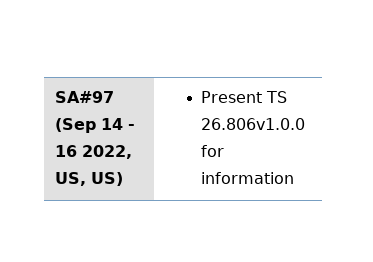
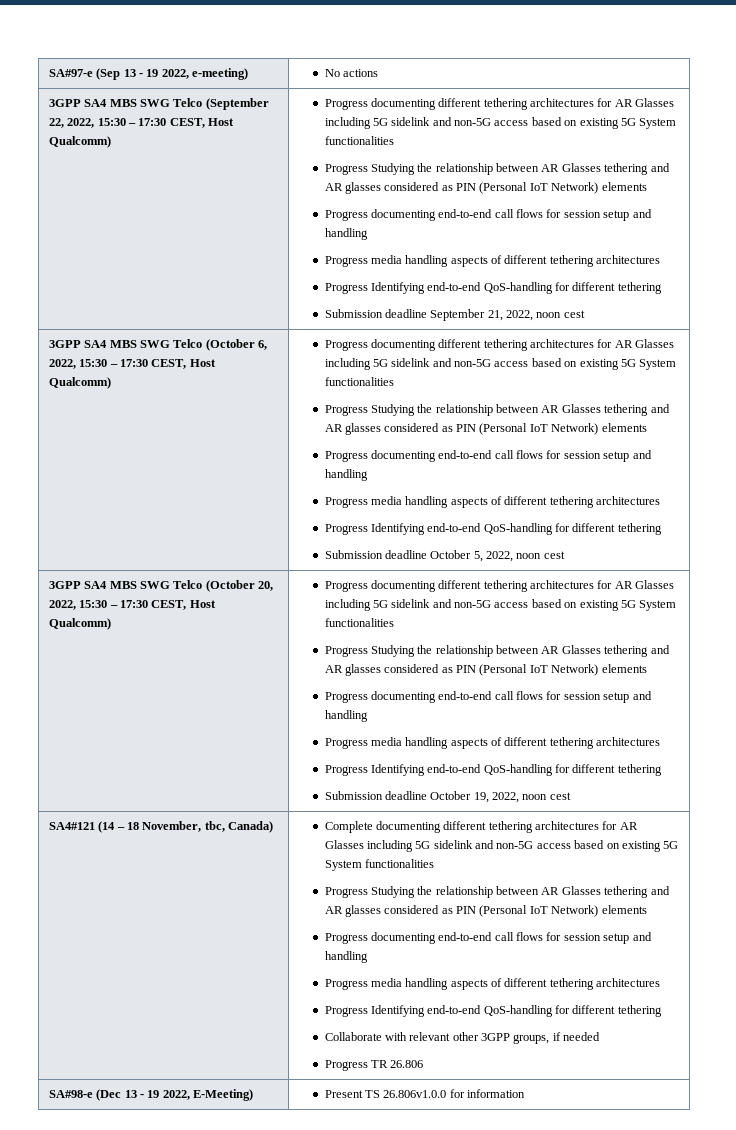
- SA#97 (Sep 14 - 16 2022, US, US) | Present TS 26.806v1.0.0 for information
+ SA#97-e (Sep 13 - 19 2022, e-meeting) | No actions
+ 3GPP SA4 MBS SWG Telco (September 22, 2022, 15:30 – 17:30 CEST, Host Qualcomm) | Progress documenting different tethering architectures for AR Glasses including 5G sidelink and non-5G access based on existing 5G System functionalities
+ Progress Studying the relationship between AR Glasses tethering and AR glasses considered as PIN (Personal IoT Network) elements
+ Progress documenting end-to-end call flows for session setup and handling
+ Progress media handling aspects of different tethering architectures
+ Progress Identifying end-to-end QoS-handling for different tethering
+ Submission deadline September 21, 2022, noon cest
+ 3GPP SA4 MBS SWG Telco (October 6, 2022, 15:30 – 17:30 CEST, Host Qualcomm) | Progress documenting different tethering architectures for AR Glasses including 5G sidelink and non-5G access based on existing 5G System functionalities
+ Progress Studying the relationship between AR Glasses tethering and AR glasses considered as PIN (Personal IoT Network) elements
+ Progress documenting end-to-end call flows for session setup and handling
+ Progress media handling aspects of different tethering architectures
+ Progress Identifying end-to-end QoS-handling for different tethering
+ Submission deadline October 5, 2022, noon cest
+ 3GPP SA4 MBS SWG Telco (October 20, 2022, 15:30 – 17:30 CEST, Host Qualcomm) | Progress documenting different tethering architectures for AR Glasses including 5G sidelink and non-5G access based on existing 5G System functionalities
+ Progress Studying the relationship between AR Glasses tethering and AR glasses considered as PIN (Personal IoT Network) elements
+ Progress documenting end-to-end call flows for session setup and handling
+ Progress media handling aspects of different tethering architectures
+ Progress Identifying end-to-end QoS-handling for different tethering
+ Submission deadline October 19, 2022, noon cest
+ SA4#121 (14 – 18 November, tbc, Canada) | Complete documenting different tethering architectures for AR Glasses including 5G sidelink and non-5G access based on existing 5G System functionalities
+ Progress Studying the relationship between AR Glasses tethering and AR glasses considered as PIN (Personal IoT Network) elements
+ Progress documenting end-to-end call flows for session setup and handling
+ Progress media handling aspects of different tethering architectures
+ Progress Identifying end-to-end QoS-handling for different tethering
+ Collaborate with relevant other 3GPP groups, if needed
+ Progress TR 26.806
+ SA#98-e (Dec 13 - 19 2022, E-Meeting) | Present TS 26.806v1.0.0 for information

